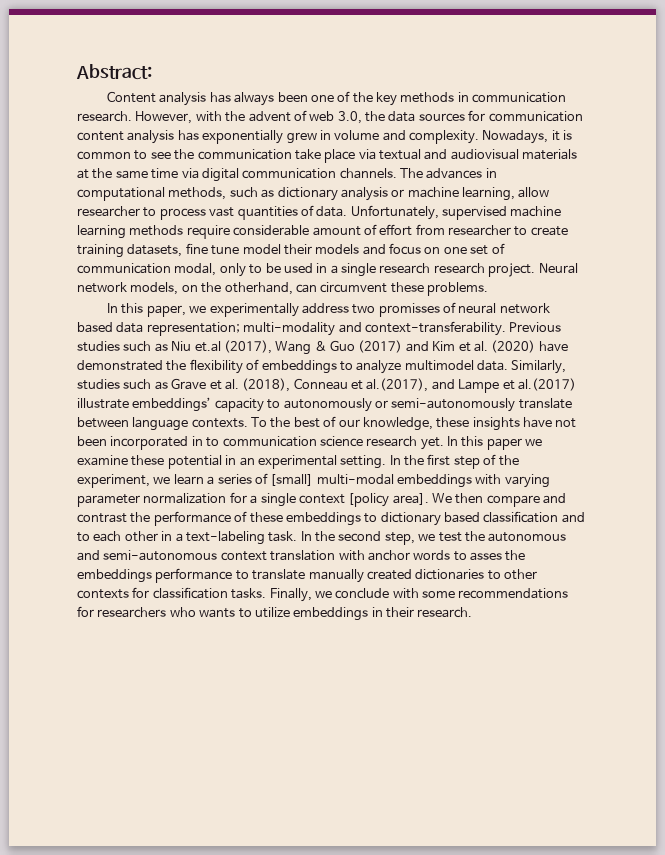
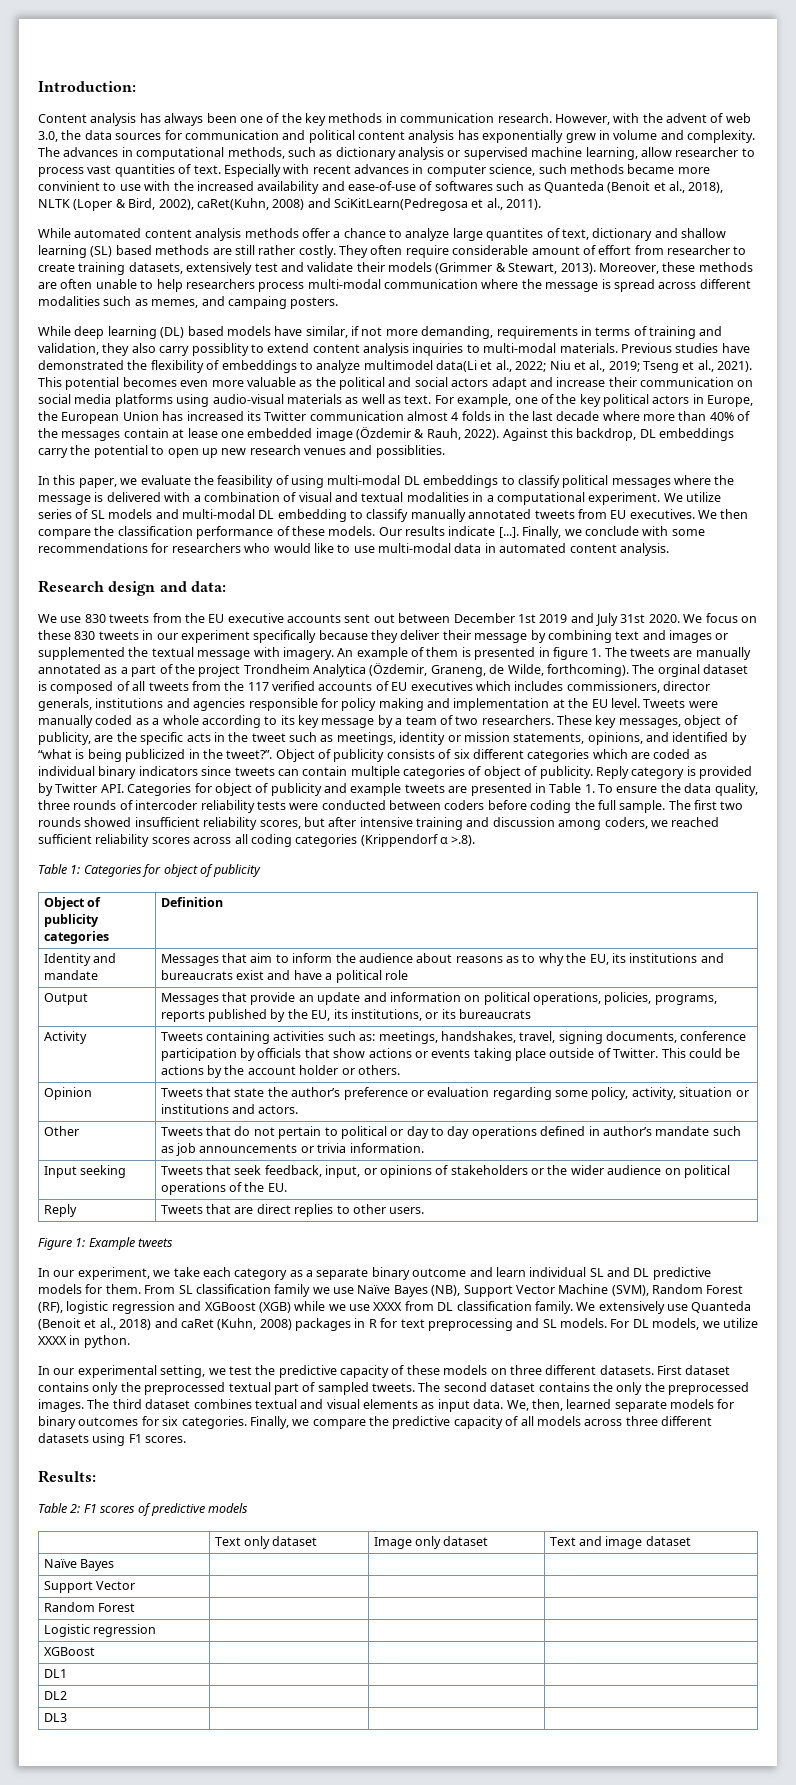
- Abstract:
+ Introduction:
- However, with the advent of web 3.0, the data sources for communication content analysis has exponentially grew in volume and complexity.
+ However, with the advent of web 3.0, the data sources for communication and political content analysis has exponentially grew in volume and complexity.
- Nowadays, it is common to see the communication take place via textual and audiovisual materials at the same time via digital communication channels.
- The advances in computational methods, such as dictionary analysis or machine learning, allow researcher to process vast quantities of data. Unfortunately, supervised machine learning methods require considerable amount of effort from researcher to create training datasets, fine tune model their models and focus on one set of communication modal, only to be used in a single research research project. Neural network models, on the otherhand, can circumvent these problems.
- In this paper, we experimentally address two promisses of neural network based data representation; multi-modality and context-transferability. Previous studies such as Niu et.al (2017), Wang & Guo (2017) and Kim et al. (2020) have demonstrated the flexibility of embeddings to analyze multimodel data. Similarly, studies such as Grave et al. (2018), Conneau et al.(2017), and Lampe et al.(2017) illustrate embeddings’ capacity to autonomously or semi-autonomously translate between language contexts. To the best of our knowledge, these insights have not been incorporated in to communication science research yet. In this paper we examine these potential in an experimental setting. In the first step of the experiment, we learn a series of [small] multi-modal embeddings with varying parameter normalization for a single context [policy area]. We then compare and contrast the performance of these embeddings to dictionary based classification and to each other in a text-labeling task. In the second step, we test the autonomous and semi-autonomous context translation with anchor words to asses the embeddings performance to translate manually created dictionaries to other contexts for classification tasks. Finally, we conclude with some recommendations for researchers who wants to utilize embeddings in their research.
+ The advances in computational methods, such as dictionary analysis or supervised machine learning, allow researcher to process vast quantities of text. Especially with recent advances in computer science, such methods became more convinient to use with the increased availability and ease-of-use of softwares such as Quanteda (Benoit et al., 2018), NLTK (Loper & Bird, 2002), caRet(Kuhn, 2008) and SciKitLearn(Pedregosa et al., 2011).
+ While automated content analysis methods offer a chance to analyze large quantites of text, dictionary and shallow learning (SL) based methods are still rather costly. They often require considerable amount of effort from researcher to create training datasets, extensively test and validate their models (Grimmer & Stewart, 2013). Moreover, these methods are often unable to help researchers process multi-modal communication where the message is spread across different modalities such as memes, and campaing posters.
+ While deep learning (DL) based models have similar, if not more demanding, requirements in terms of training and validation, they also carry possiblity to extend content analysis inquiries to multi-modal materials. Previous studies have demonstrated the flexibility of embeddings to analyze multimodel data(Li et al., 2022; Niu et al., 2019; Tseng et al., 2021). This potential becomes even more valuable as the political and social actors adapt and increase their communication on social media platforms using audio-visual materials as well as text. For example, one of the key political actors in Europe, the European Union has increased its Twitter communication almost 4 folds in the last decade where more than 40% of the messages contain at lease one embedded image (Özdemir & Rauh, 2022). Against this backdrop, DL embeddings carry the potential to open up new research venues and possiblities.
+ In this paper, we evaluate the feasibility of using multi-modal DL embeddings to classify political messages where the message is delivered with a combination of visual and textual modalities in a computational experiment. We utilize series of SL models and multi-modal DL embedding to classify manually annotated tweets from EU executives. We then compare the classification performance of these models. Our results indicate [...]. Finally, we conclude with some recommendations for researchers who would like to use multi-modal data in automated content analysis.
+ Research design and data:
+ We use 830 tweets from the EU executive accounts sent out between December 1st 2019 and July 31st 2020. We focus on these 830 tweets in our experiment specifically because they deliver their message by combining text and images or supplemented the textual message with imagery. An example of them is presented in figure 1. The tweets are manually annotated as a part of the project Trondheim Analytica (Özdemir, Graneng, de Wilde, forthcoming). The orginal dataset is composed of all tweets from the 117 verified accounts of EU executives which includes commissioners, director generals, institutions and agencies responsible for policy making and implementation at the EU level. Tweets were manually coded as a whole according to its key message by a team of two researchers. These key messages, object of publicity, are the specific acts in the tweet such as meetings, identity or mission statements, opinions, and identified by “what is being publicized in the tweet?”. Object of publicity consists of six different categories which are coded as individual binary indicators since tweets can contain multiple categories of object of publicity. Reply category is provided by Twitter API. Categories for object of publicity and example tweets are presented in Table 1. To ensure the data quality, three rounds of intercoder reliability tests were conducted between coders before coding the full sample. The first two rounds showed insufficient reliability scores, but after intensive training and discussion among coders, we reached sufficient reliability scores across all coding categories (Krippendorf α >.8).
+ Table 1: Categories for object of publicity
+ Object of publicity categories | Definition
+ Identity and mandate | Messages that aim to inform the audience about reasons as to why the EU, its institutions and bureaucrats exist and have a political role
+ Output | Messages that provide an update and information on political operations, policies, programs, reports published by the EU, its institutions, or its bureaucrats
+ Activity | Tweets containing activities such as: meetings, handshakes, travel, signing documents, conference participation by officials that show actions or events taking place outside of Twitter. This could be actions by the account holder or others.
+ Opinion | Tweets that state the author’s preference or evaluation regarding some policy, activity, situation or institutions and actors.
+ Other | Tweets that do not pertain to political or day to day operations defined in author’s mandate such as job announcements or trivia information.
+ Input seeking | Tweets that seek feedback, input, or opinions of stakeholders or the wider audience on political operations of the EU.
+ Reply | Tweets that are direct replies to other users.
+ Figure 1: Example tweets
+ In our experiment, we take each category as a separate binary outcome and learn individual SL and DL predictive models for them. From SL classification family we use Naïve Bayes (NB), Support Vector Machine (SVM), Random Forest (RF), logistic regression and XGBoost (XGB) while we use XXXX from DL classification family. We extensively use Quanteda (Benoit et al., 2018) and caRet (Kuhn, 2008) packages in R for text preprocessing and SL models. For DL models, we utilize XXXX in python.
+ In our experimental setting, we test the predictive capacity of these models on three different datasets. First dataset contains only the preprocessed textual part of sampled tweets. The second dataset contains the only the preprocessed images. The third dataset combines textual and visual elements as input data. We, then, learned separate models for binary outcomes for six categories. Finally, we compare the predictive capacity of all models across three different datasets using F1 scores.
+ Results:
+ Table 2: F1 scores of predictive models
+ | Text only dataset | Image only dataset | Text and image dataset
+ Naïve Bayes | | |
+ Support Vector | | |
+ Random Forest | | |
+ Logistic regression | | |
+ XGBoost | | |
+ DL1 | | |
+ DL2 | | |
+ DL3 | | |

